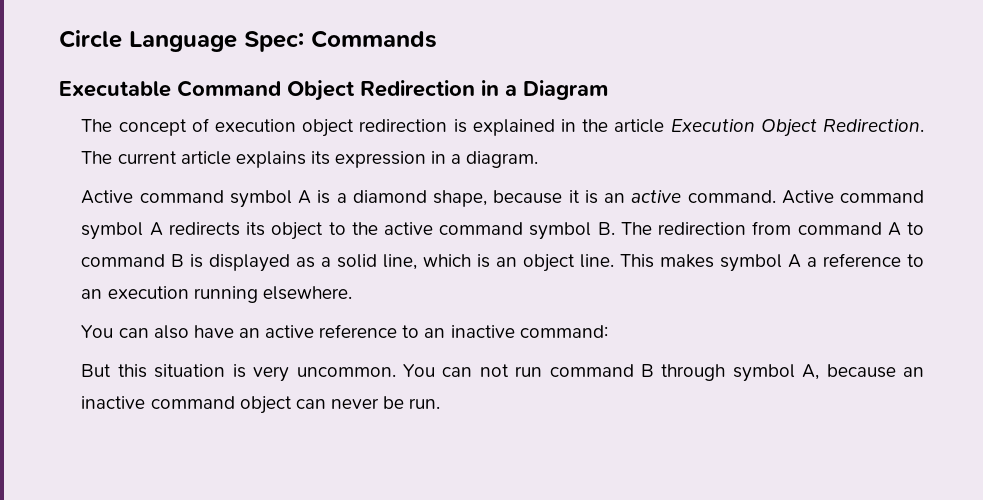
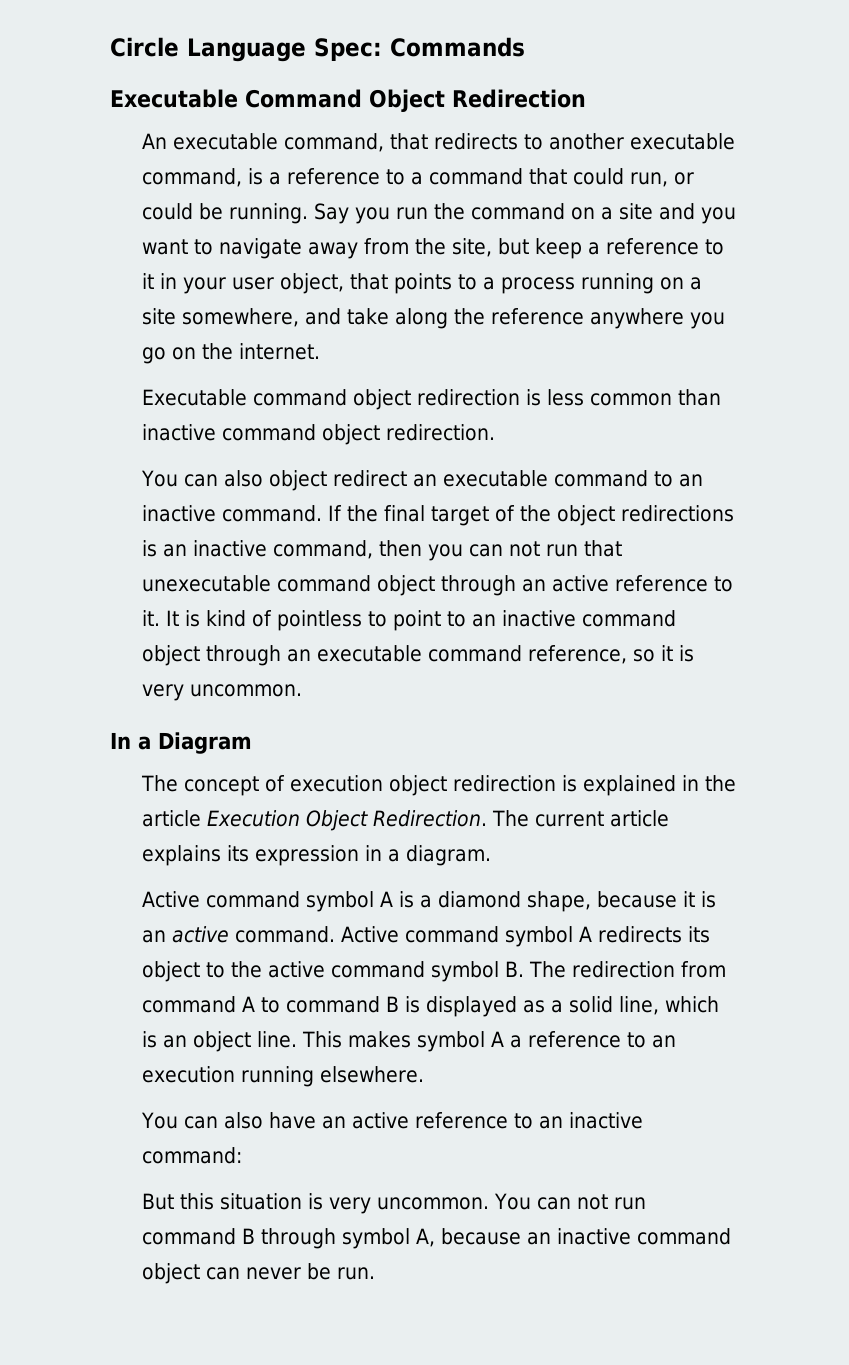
- Executable Command Object Redirection in a Diagram
+ Executable Command Object Redirection
+ An executable command, that redirects to another executable command, is a reference to a command that could run, or could be running. Say you run the command on a site and you want to navigate away from the site, but keep a reference to it in your user object, that points to a process running on a site somewhere, and take along the reference anywhere you go on the internet.
+ Executable command object redirection is less common than inactive command object redirection.
+ You can also object redirect an executable command to an inactive command. If the final target of the object redirections is an inactive command, then you can not run that unexecutable command object through an active reference to it. It is kind of pointless to point to an inactive command object through an executable command reference, so it is very uncommon.
+ In a Diagram

